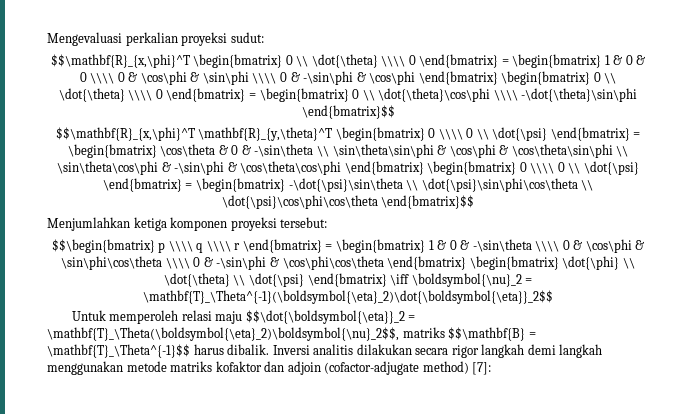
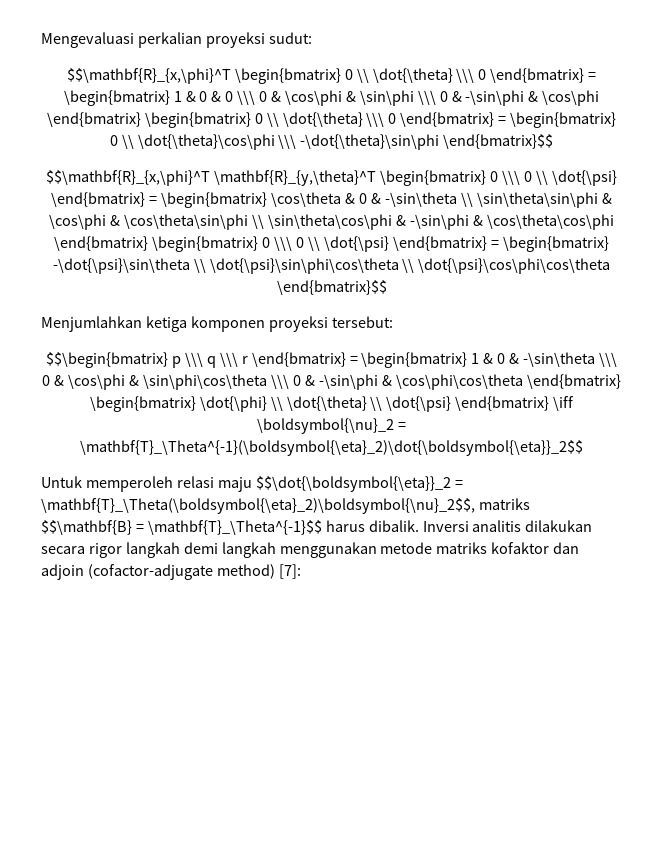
- $$\mathbf{R}_{x,\phi}^T \begin{bmatrix} 0 \\ \dot{\theta} \\\\ 0 \end{bmatrix} = \begin{bmatrix} 1 & 0 & 0 \\\\ 0 & \cos\phi & \sin\phi \\\\ 0 & -\sin\phi & \cos\phi \end{bmatrix} \begin{bmatrix} 0 \\ \dot{\theta} \\\\ 0 \end{bmatrix} = \begin{bmatrix} 0 \\ \dot{\theta}\cos\phi \\\\ -\dot{\theta}\sin\phi \end{bmatrix}$$
+ $$\mathbf{R}_{x,\phi}^T \begin{bmatrix} 0 \\ \dot{\theta} \\\ 0 \end{bmatrix} = \begin{bmatrix} 1 & 0 & 0 \\\ 0 & \cos\phi & \sin\phi \\\ 0 & -\sin\phi & \cos\phi \end{bmatrix} \begin{bmatrix} 0 \\ \dot{\theta} \\\ 0 \end{bmatrix} = \begin{bmatrix} 0 \\ \dot{\theta}\cos\phi \\\ -\dot{\theta}\sin\phi \end{bmatrix}$$
- $$\mathbf{R}_{x,\phi}^T \mathbf{R}_{y,\theta}^T \begin{bmatrix} 0 \\\\ 0 \\ \dot{\psi} \end{bmatrix} = \begin{bmatrix} \cos\theta & 0 & -\sin\theta \\ \sin\theta\sin\phi & \cos\phi & \cos\theta\sin\phi \\ \sin\theta\cos\phi & -\sin\phi & \cos\theta\cos\phi \end{bmatrix} \begin{bmatrix} 0 \\\\ 0 \\ \dot{\psi} \end{bmatrix} = \begin{bmatrix} -\dot{\psi}\sin\theta \\ \dot{\psi}\sin\phi\cos\theta \\ \dot{\psi}\cos\phi\cos\theta \end{bmatrix}$$
+ $$\mathbf{R}_{x,\phi}^T \mathbf{R}_{y,\theta}^T \begin{bmatrix} 0 \\\ 0 \\ \dot{\psi} \end{bmatrix} = \begin{bmatrix} \cos\theta & 0 & -\sin\theta \\ \sin\theta\sin\phi & \cos\phi & \cos\theta\sin\phi \\ \sin\theta\cos\phi & -\sin\phi & \cos\theta\cos\phi \end{bmatrix} \begin{bmatrix} 0 \\\ 0 \\ \dot{\psi} \end{bmatrix} = \begin{bmatrix} -\dot{\psi}\sin\theta \\ \dot{\psi}\sin\phi\cos\theta \\ \dot{\psi}\cos\phi\cos\theta \end{bmatrix}$$
- $$\begin{bmatrix} p \\\\ q \\\\ r \end{bmatrix} = \begin{bmatrix} 1 & 0 & -\sin\theta \\\\ 0 & \cos\phi & \sin\phi\cos\theta \\\\ 0 & -\sin\phi & \cos\phi\cos\theta \end{bmatrix} \begin{bmatrix} \dot{\phi} \\ \dot{\theta} \\ \dot{\psi} \end{bmatrix} \iff \boldsymbol{\nu}_2 = \mathbf{T}_\Theta^{-1}(\boldsymbol{\eta}_2)\dot{\boldsymbol{\eta}}_2$$
+ $$\begin{bmatrix} p \\\ q \\\ r \end{bmatrix} = \begin{bmatrix} 1 & 0 & -\sin\theta \\\ 0 & \cos\phi & \sin\phi\cos\theta \\\ 0 & -\sin\phi & \cos\phi\cos\theta \end{bmatrix} \begin{bmatrix} \dot{\phi} \\ \dot{\theta} \\ \dot{\psi} \end{bmatrix} \iff \boldsymbol{\nu}_2 = \mathbf{T}_\Theta^{-1}(\boldsymbol{\eta}_2)\dot{\boldsymbol{\eta}}_2$$

